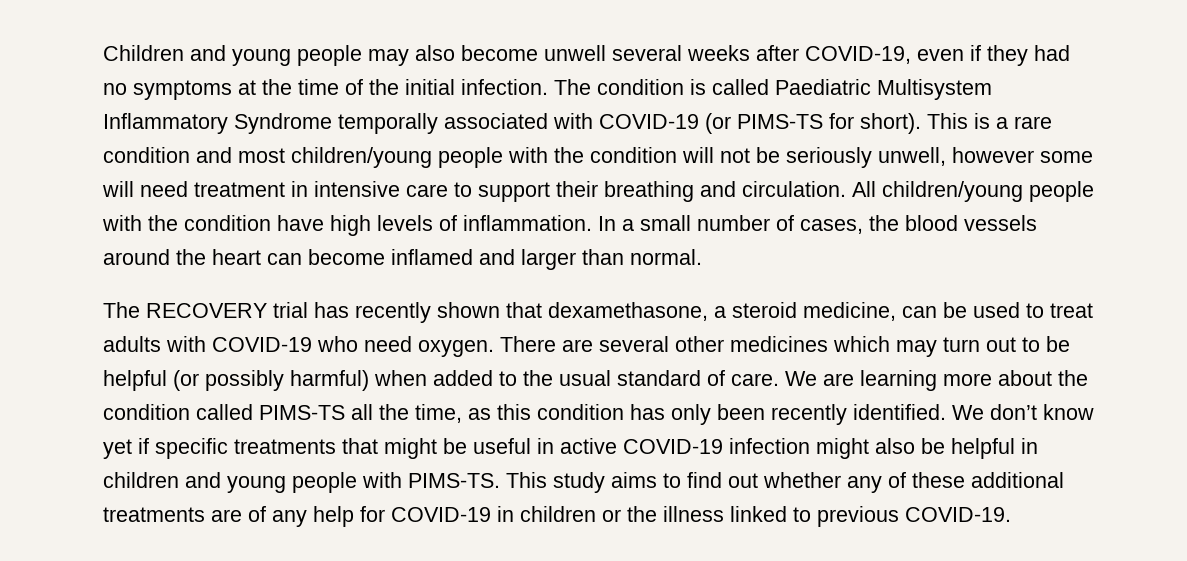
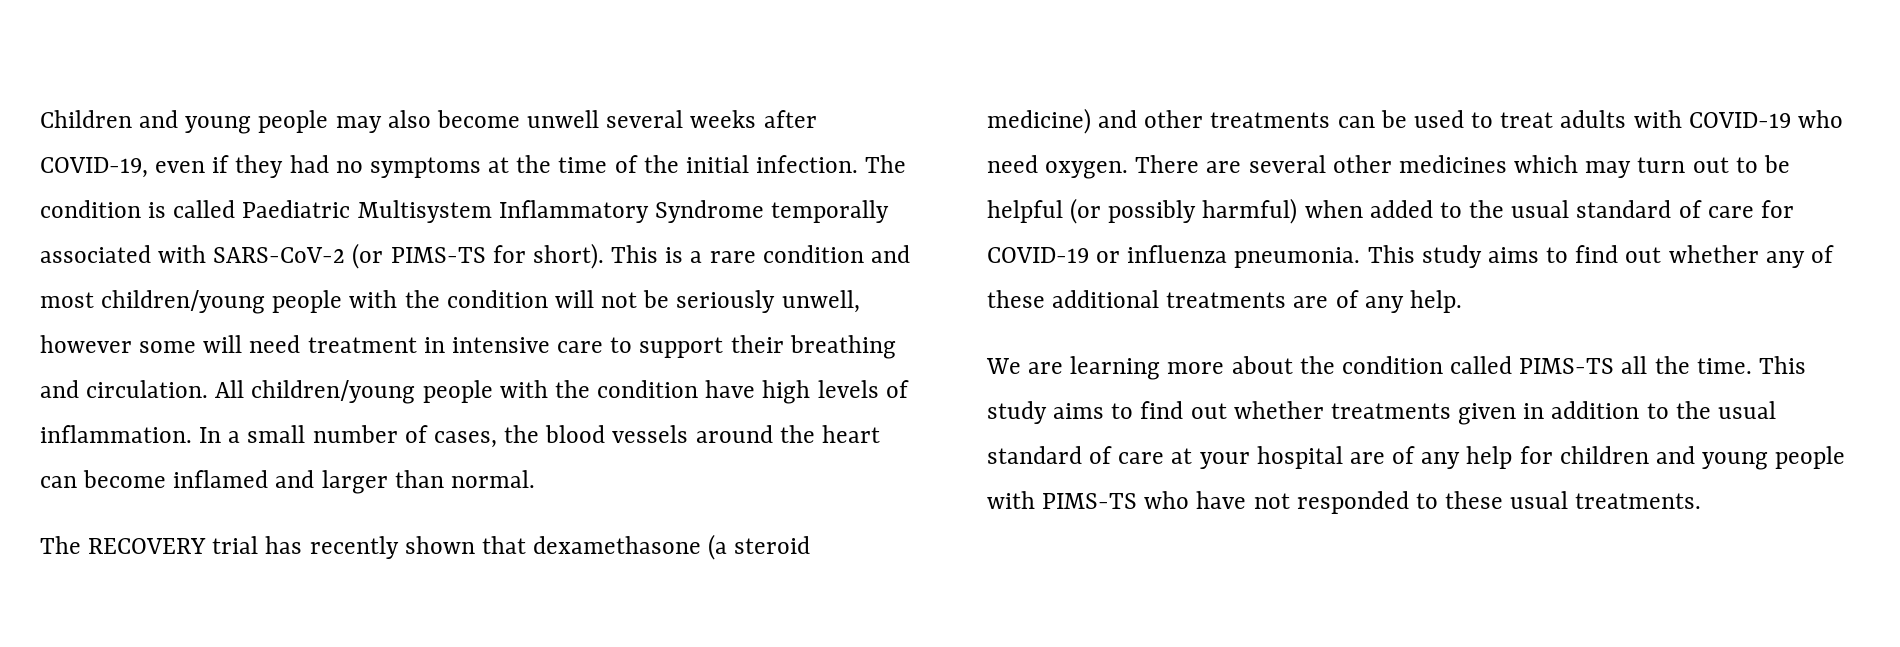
- The condition is called Paediatric Multisystem Inflammatory Syndrome temporally associated with COVID-19 (or PIMS-TS for short).
+ The condition is called Paediatric Multisystem Inflammatory Syndrome temporally associated with SARS-CoV-2 (or PIMS-TS for short).
- The RECOVERY trial has recently shown that dexamethasone, a steroid medicine, can be used to treat adults with COVID-19 who need oxygen.
+ The RECOVERY trial has recently shown that dexamethasone (a steroid medicine) and other treatments can be used to treat adults with COVID-19 who need oxygen.
- There are several other medicines which may turn out to be helpful (or possibly harmful) when added to the usual standard of care. We are learning more about the condition called PIMS-TS all the time, as this condition has only been recently identified. We don’t know yet if specific treatments that might be useful in active COVID-19 infection might also be helpful in children and young people with PIMS-TS.
+ There are several other medicines which may turn out to be helpful (or possibly harmful) when added to the usual standard of care for COVID-19 or influenza pneumonia.
- This study aims to find out whether any of these additional treatments are of any help for COVID-19 in children or the illness linked to previous COVID-19.
+ This study aims to find out whether any of these additional treatments are of any help.
+ We are learning more about the condition called PIMS-TS all the time. This study aims to find out whether treatments given in addition to the usual standard of care at your hospital are of any help for children and young people with PIMS-TS who have not responded to these usual treatments.

